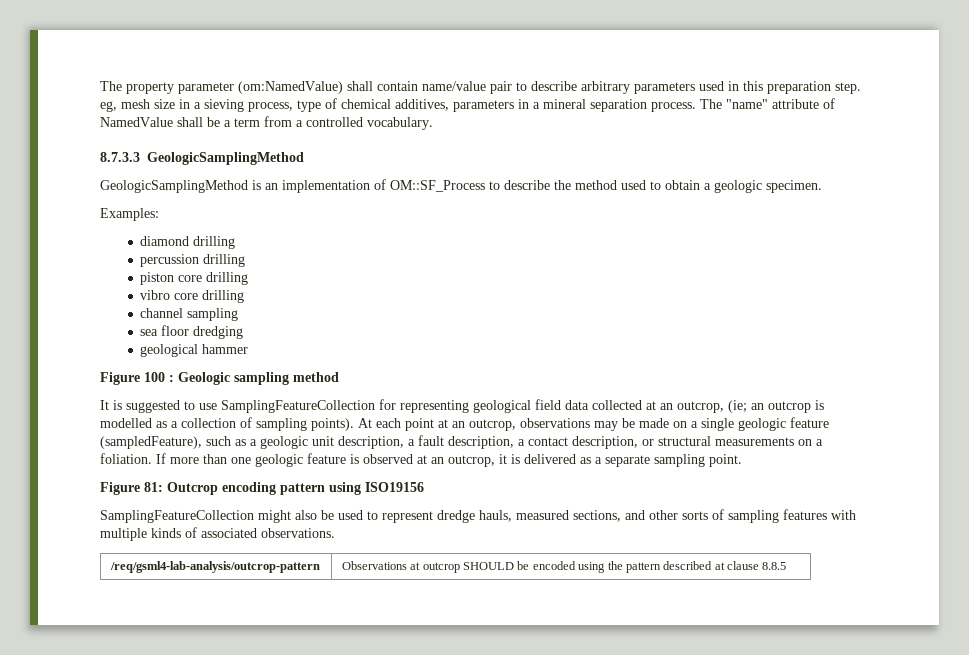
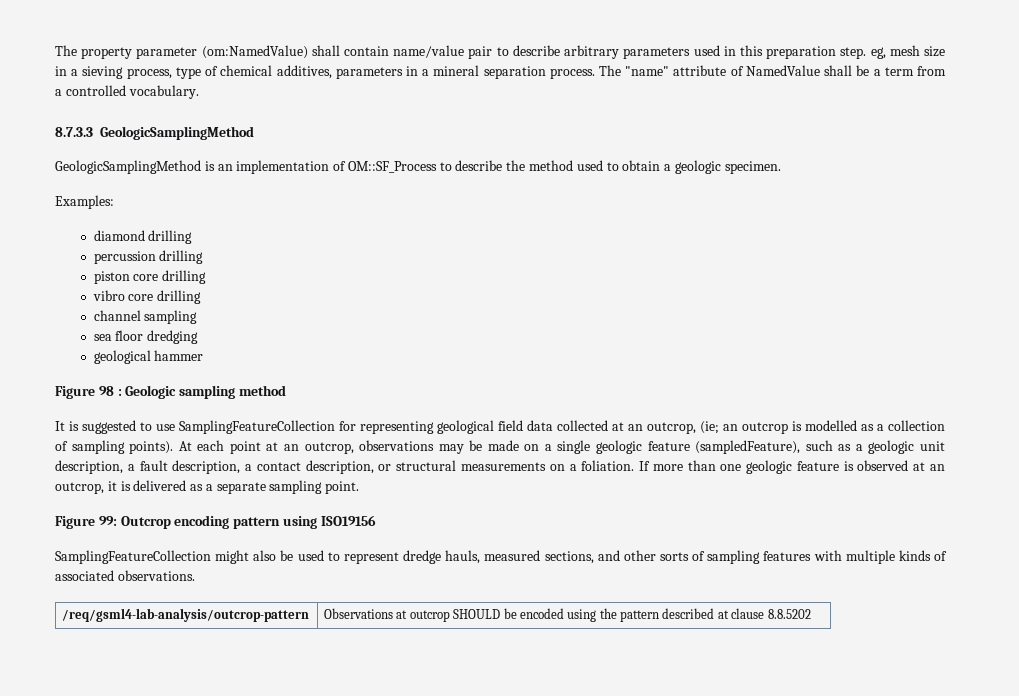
- Figure 100 : Geologic sampling method
+ Figure 98 : Geologic sampling method
- Figure 81: Outcrop encoding pattern using ISO19156
+ Figure 99: Outcrop encoding pattern using ISO19156
- /req/gsml4-lab-analysis/outcrop-pattern | Observations at outcrop SHOULD be encoded using the pattern described at clause 8.8.5
+ /req/gsml4-lab-analysis/outcrop-pattern | Observations at outcrop SHOULD be encoded using the pattern described at clause 8.8.5202

